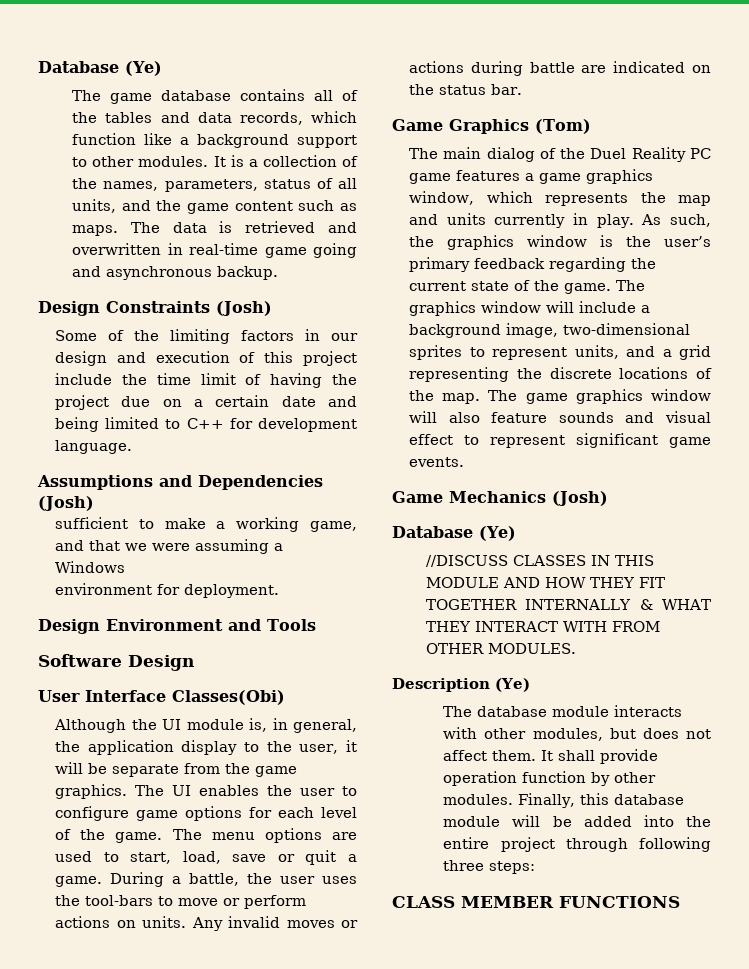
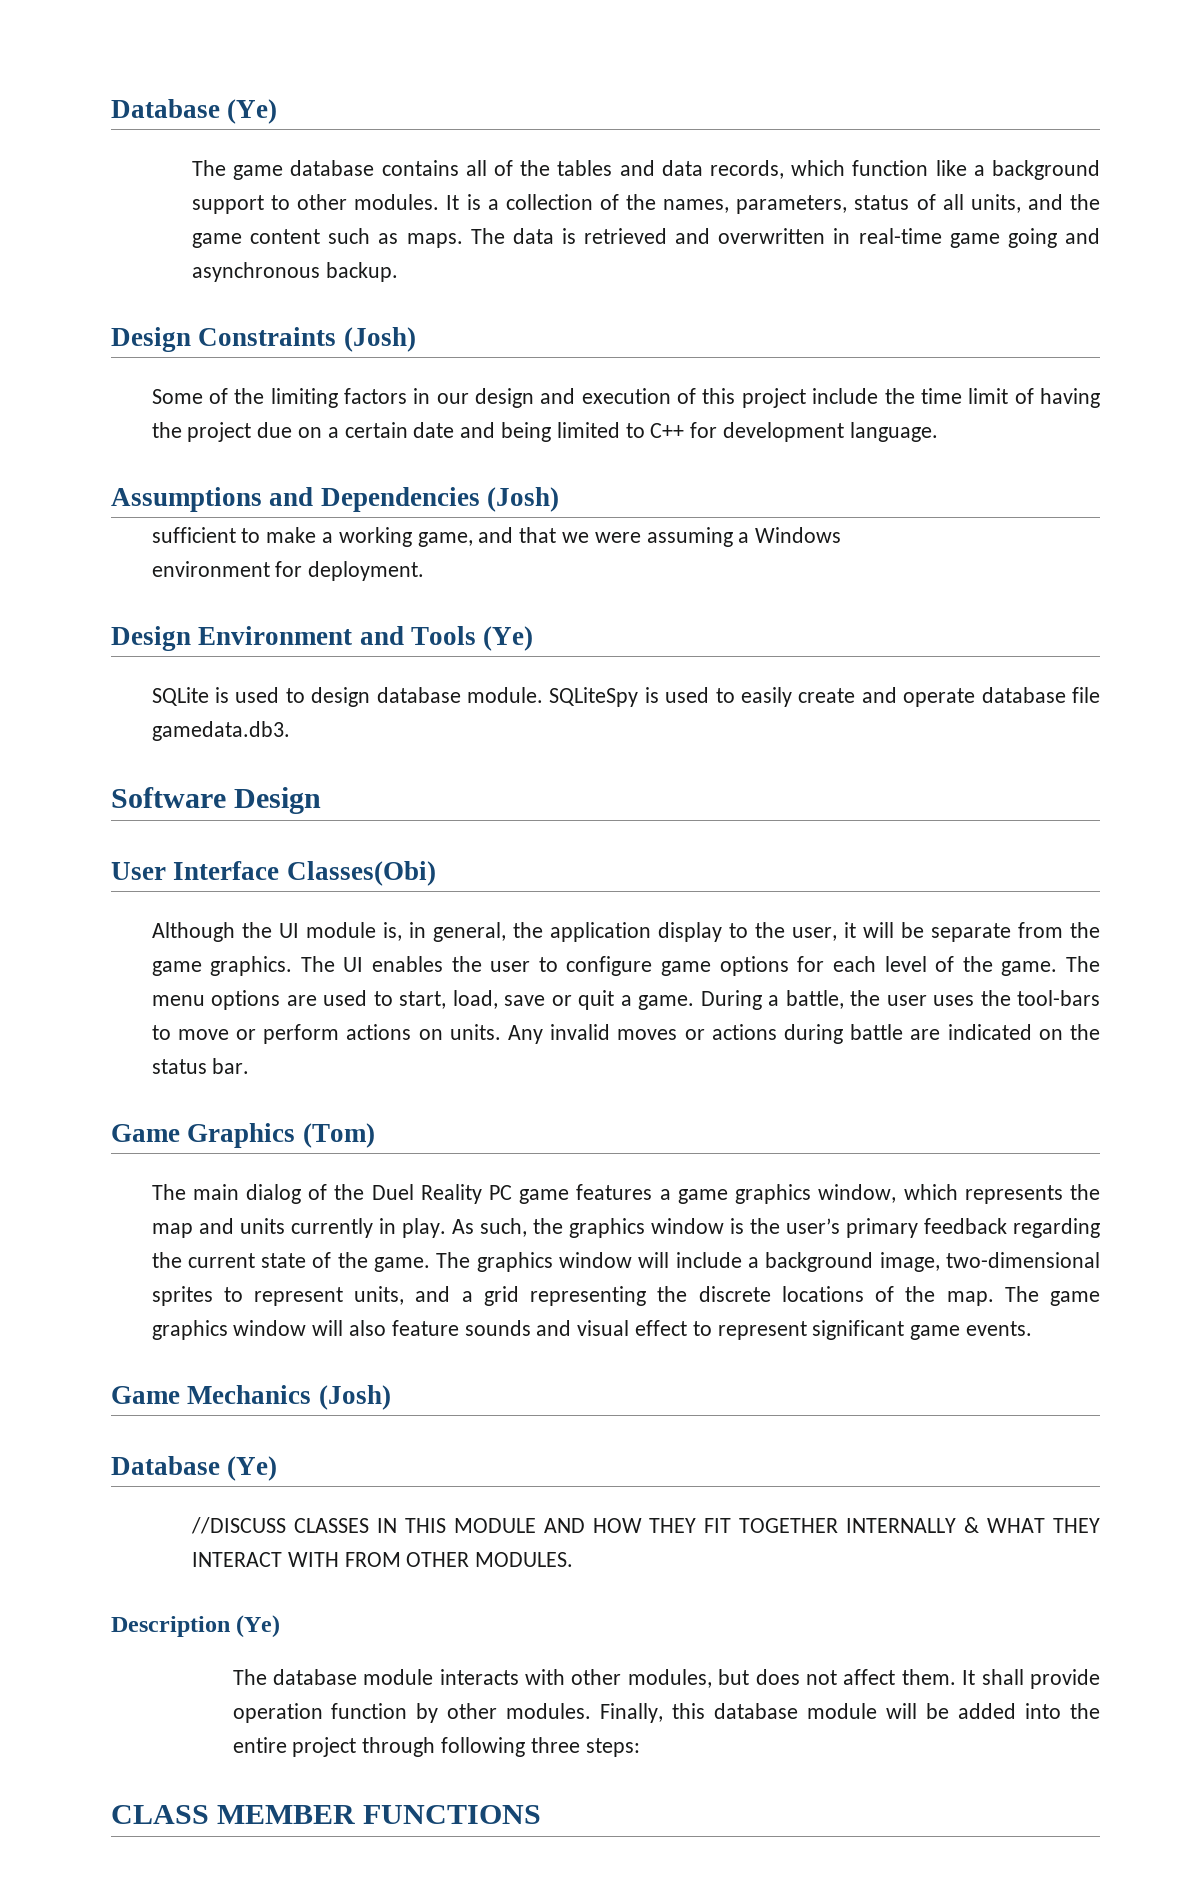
- Design Environment and Tools
+ Design Environment and Tools (Ye)
+ SQLite is used to design database module. SQLiteSpy is used to easily create and operate database file gamedata.db3.

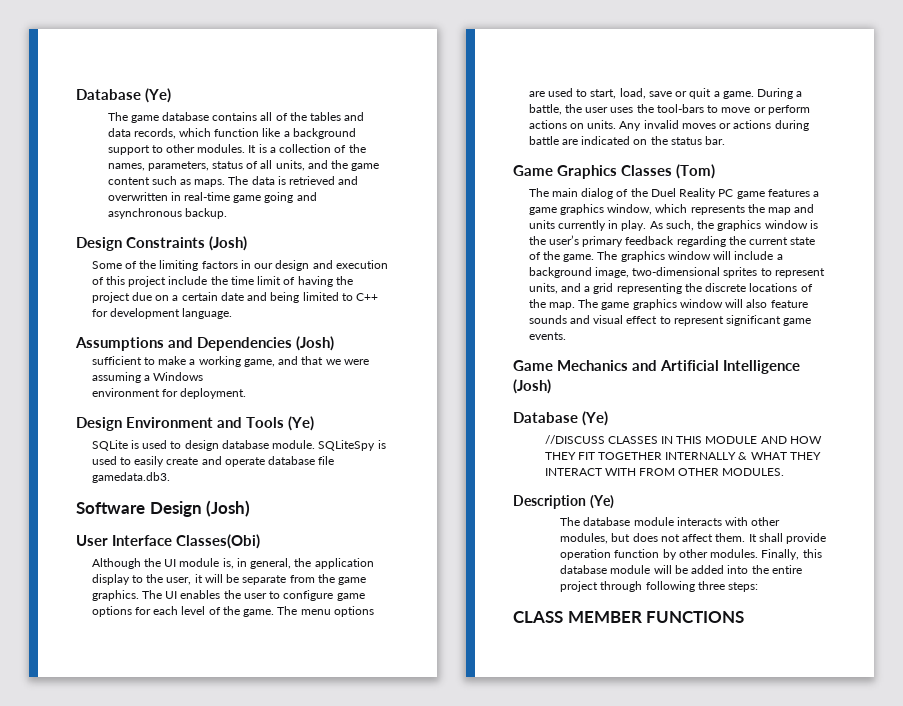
- Software Design
+ Software Design (Josh)
- Game Graphics (Tom)
+ Game Graphics Classes (Tom)
- Game Mechanics (Josh)
+ Game Mechanics and Artificial Intelligence (Josh)

